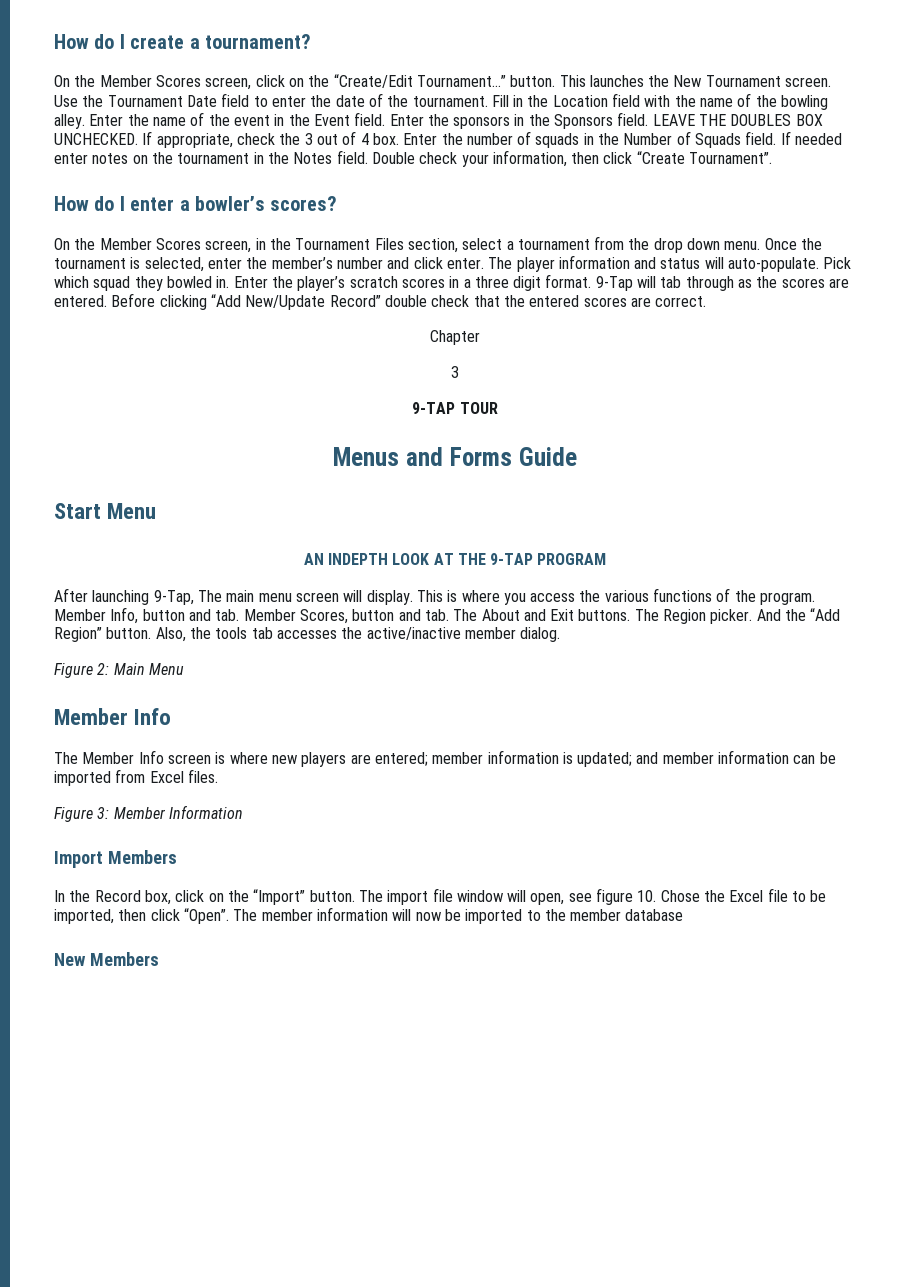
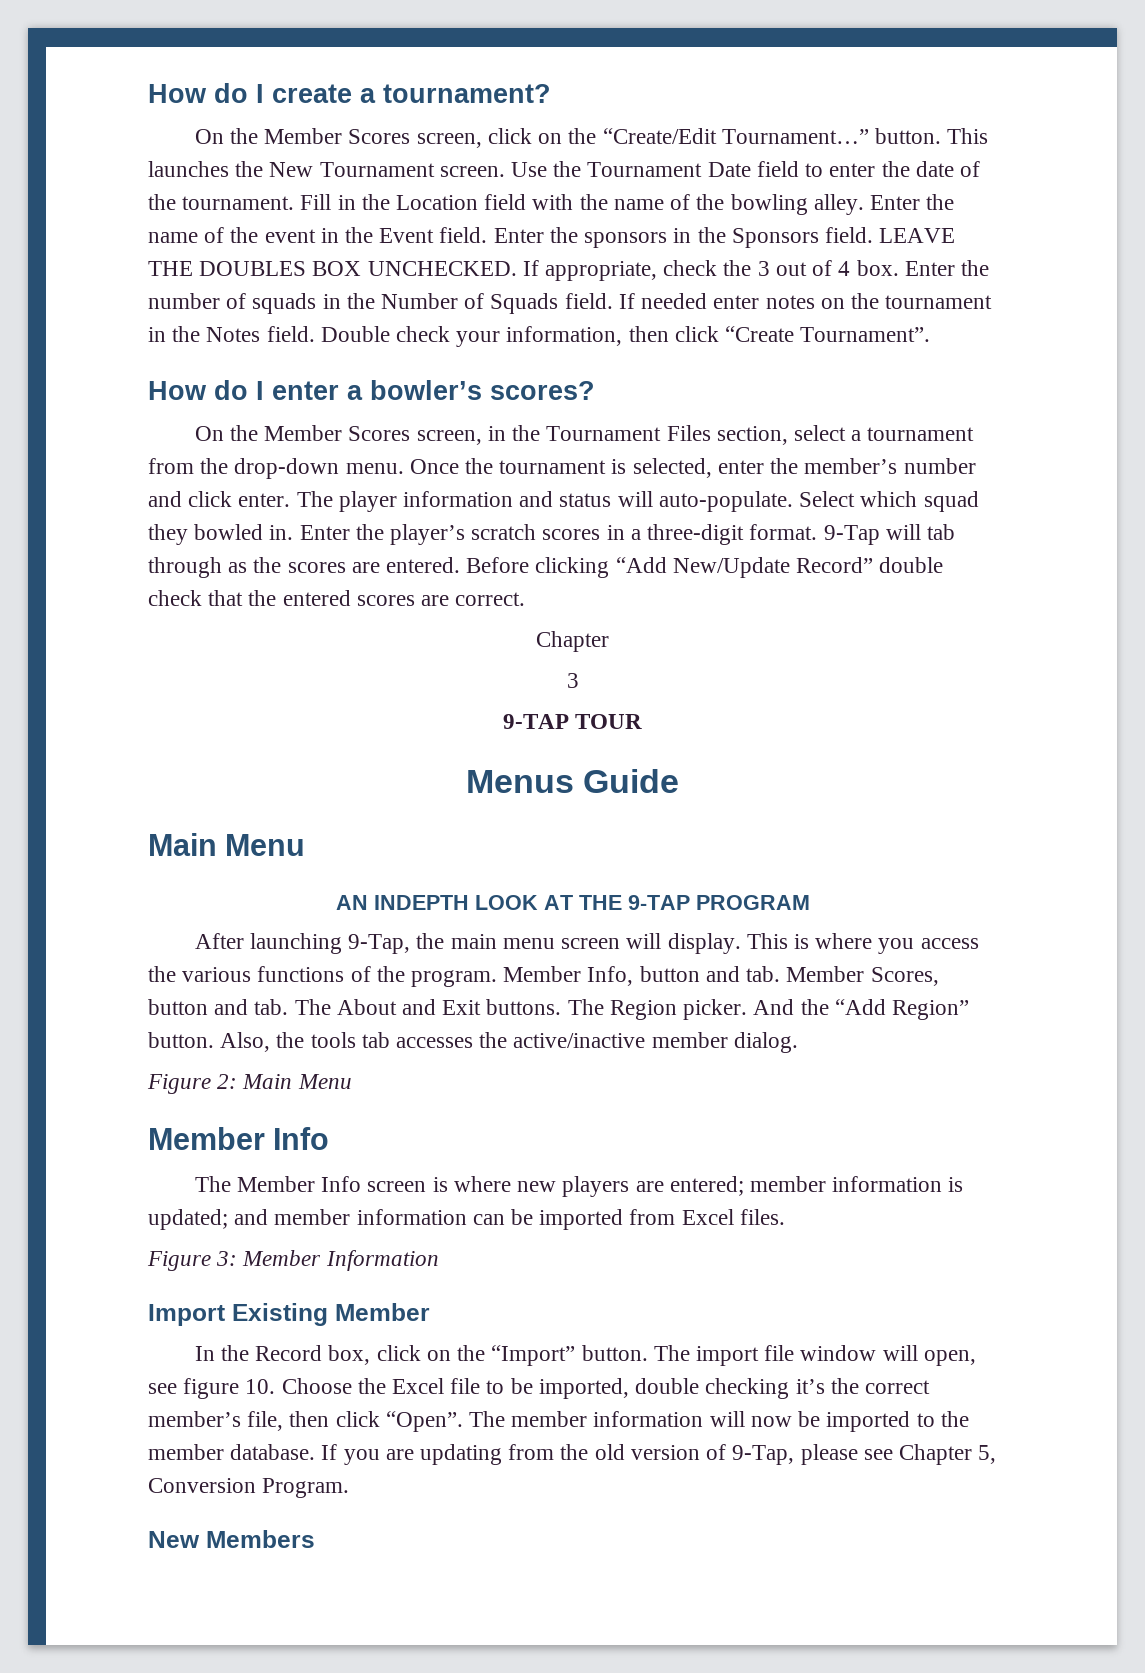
- On the Member Scores screen, in the Tournament Files section, select a tournament from the drop down menu.
+ On the Member Scores screen, in the Tournament Files section, select a tournament from the drop-down menu.
- Pick which squad they bowled in.
+ Select which squad they bowled in.
- Enter the player’s scratch scores in a three digit format.
+ Enter the player’s scratch scores in a three-digit format.
- Menus and Forms Guide
- Start Menu
+ Menus Guide
+ Main Menu
- After launching 9-Tap, The main menu screen will display.
+ After launching 9-Tap, the main menu screen will display.
- Import Members
+ Import Existing Member
- The import file window will open, see figure 10. Chose the Excel file to be imported, then click “Open”.
+ The import file window will open, see figure 10. Choose the Excel file to be imported, double checking it’s the correct member’s file, then click “Open”.
- The member information will now be imported to the member database
+ The member information will now be imported to the member database. If you are updating from the old version of 9-Tap, please see Chapter 5, Conversion Program.

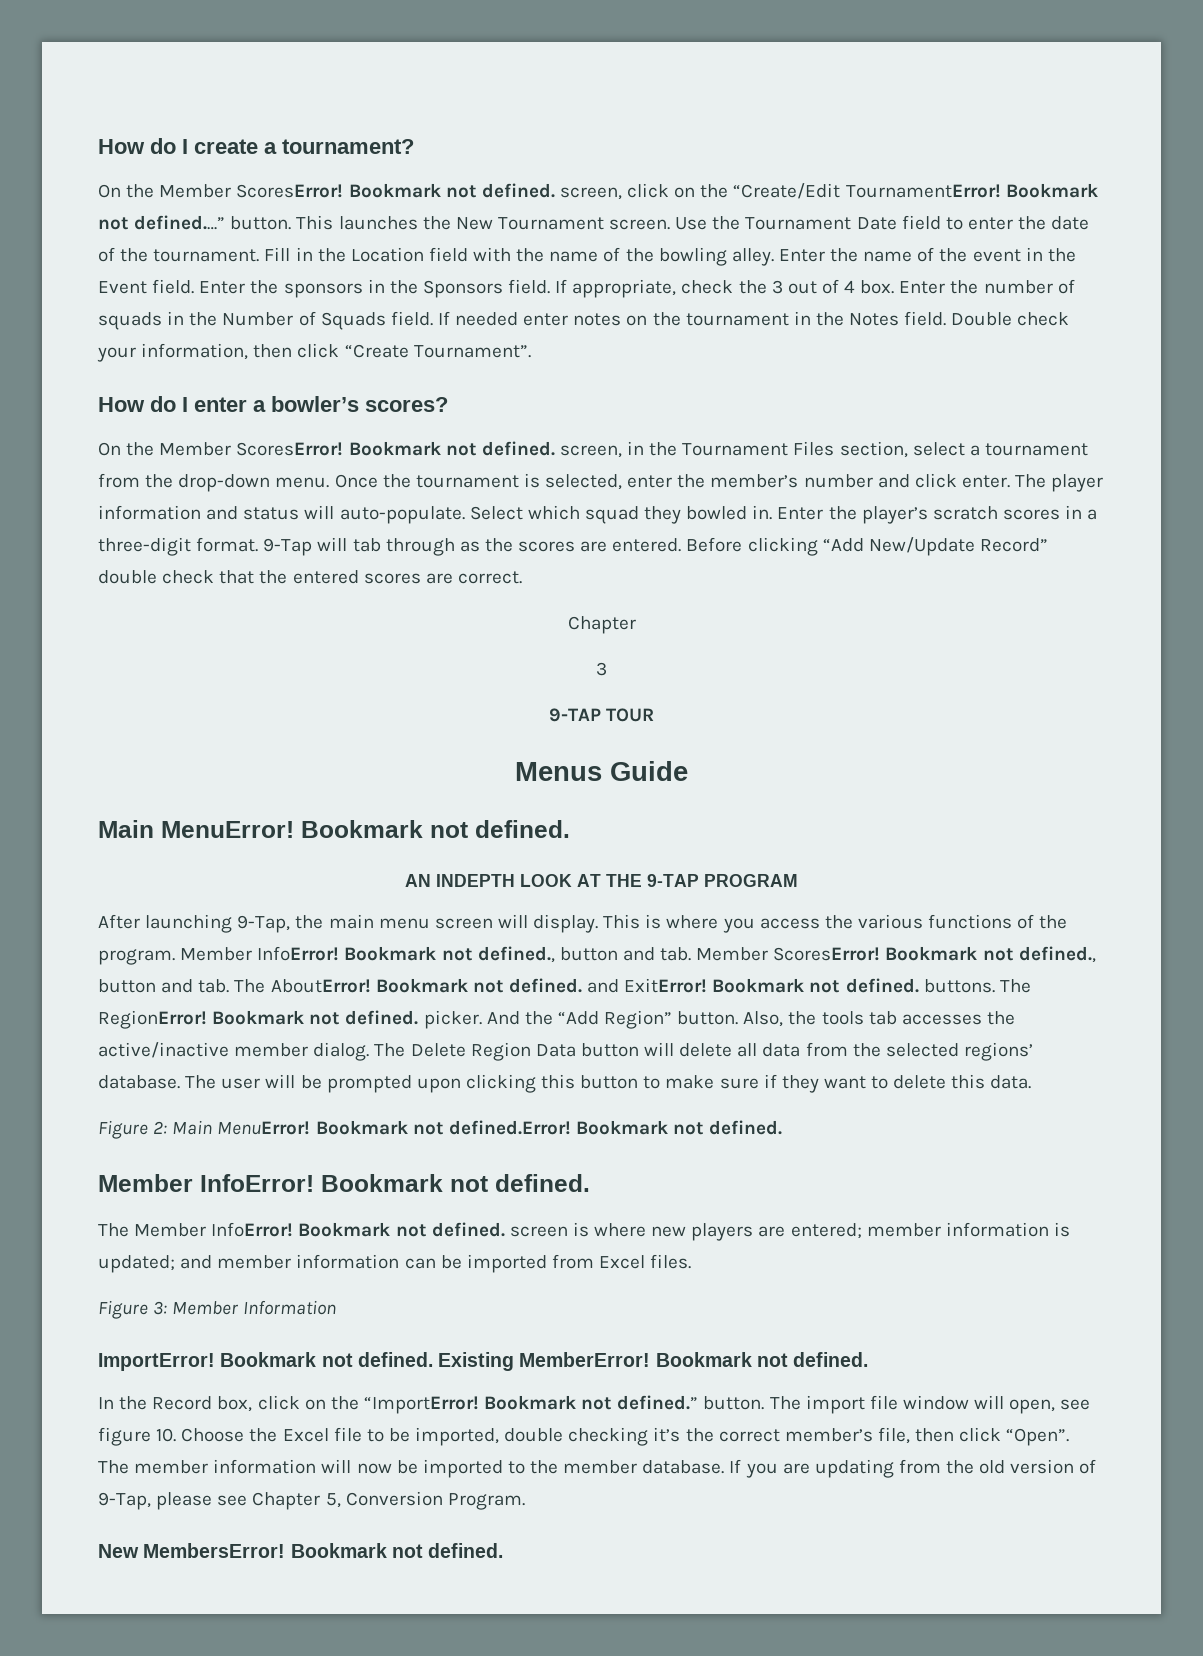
- On the Member Scores screen, click on the “Create/Edit Tournament…” button.
+ On the Member ScoresError! Bookmark not defined. screen, click on the “Create/Edit TournamentError! Bookmark not defined.…” button.
- LEAVE THE DOUBLES BOX UNCHECKED.
- On the Member Scores screen, in the Tournament Files section, select a tournament from the drop-down menu.
+ On the Member ScoresError! Bookmark not defined. screen, in the Tournament Files section, select a tournament from the drop-down menu.
  Menus Guide
- Main Menu
+ Main MenuError! Bookmark not defined.
- Member Info, button and tab. Member Scores, button and tab. The About and Exit buttons. The Region picker.
+ Member InfoError! Bookmark not defined., button and tab. Member ScoresError! Bookmark not defined., button and tab. The AboutError! Bookmark not defined. and ExitError! Bookmark not defined. buttons. The RegionError! Bookmark not defined. picker.
- Also, the tools tab accesses the active/inactive member dialog.
- Figure 2: Main Menu
- Member Info
- The Member Info screen is where new players are entered; member information is updated; and member information can be imported from Excel files.
+ Also, the tools tab accesses the active/inactive member dialog. The Delete Region Data button will delete all data from the selected regions’ database. The user will be prompted upon clicking this button to make sure if they want to delete this data.
+ Figure 2: Main MenuError! Bookmark not defined.Error! Bookmark not defined.
+ Member InfoError! Bookmark not defined.
+ The Member InfoError! Bookmark not defined. screen is where new players are entered; member information is updated; and member information can be imported from Excel files.
- Import Existing Member
+ ImportError! Bookmark not defined. Existing MemberError! Bookmark not defined.
- In the Record box, click on the “Import” button.
+ In the Record box, click on the “ImportError! Bookmark not defined.” button.
- New Members
+ New MembersError! Bookmark not defined.

